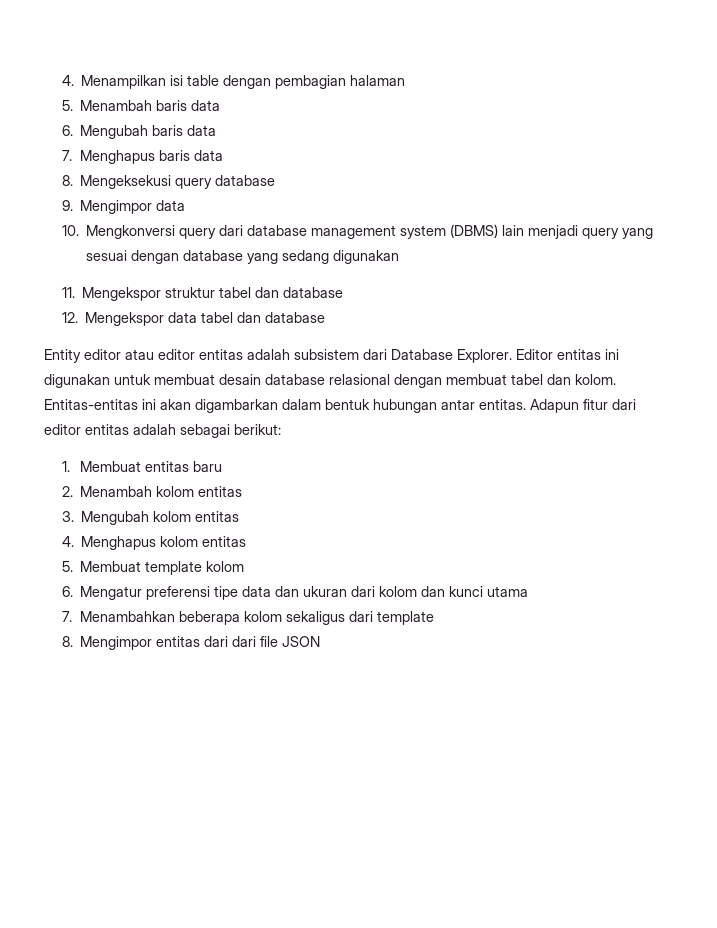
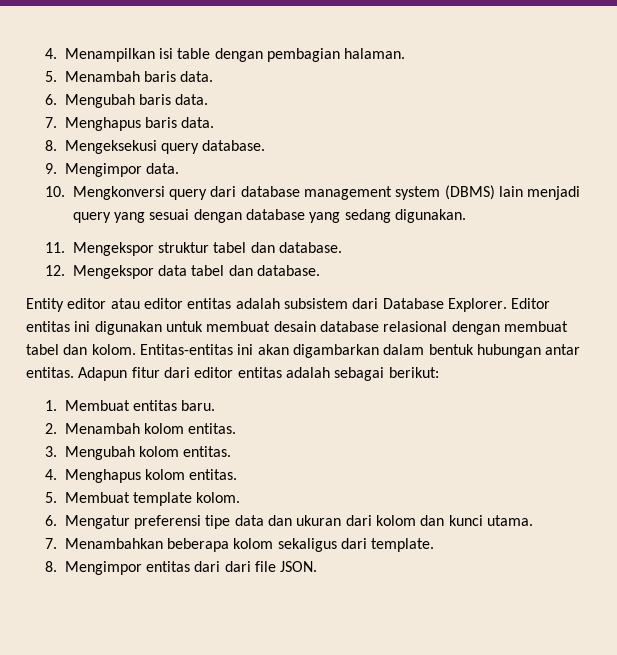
- 4. Menampilkan isi table dengan pembagian halaman
+ 4. Menampilkan isi table dengan pembagian halaman.
- 5. Menambah baris data
+ 5. Menambah baris data.
- 6. Mengubah baris data
+ 6. Mengubah baris data.
- 7. Menghapus baris data
+ 7. Menghapus baris data.
- 8. Mengeksekusi query database
+ 8. Mengeksekusi query database.
- 9. Mengimpor data
+ 9. Mengimpor data.
- 10. Mengkonversi query dari database management system (DBMS) lain menjadi query yang sesuai dengan database yang sedang digunakan
+ 10. Mengkonversi query dari database management system (DBMS) lain menjadi query yang sesuai dengan database yang sedang digunakan.
- 11. Mengekspor struktur tabel dan database
+ 11. Mengekspor struktur tabel dan database.
- 12. Mengekspor data tabel dan database
+ 12. Mengekspor data tabel dan database.
- 1. Membuat entitas baru
+ 1. Membuat entitas baru.
- 2. Menambah kolom entitas
+ 2. Menambah kolom entitas.
- 3. Mengubah kolom entitas
+ 3. Mengubah kolom entitas.
- 4. Menghapus kolom entitas
+ 4. Menghapus kolom entitas.
- 5. Membuat template kolom
+ 5. Membuat template kolom.
- 6. Mengatur preferensi tipe data dan ukuran dari kolom dan kunci utama
+ 6. Mengatur preferensi tipe data dan ukuran dari kolom dan kunci utama.
- 7. Menambahkan beberapa kolom sekaligus dari template
+ 7. Menambahkan beberapa kolom sekaligus dari template.
- 8. Mengimpor entitas dari dari file JSON
+ 8. Mengimpor entitas dari dari file JSON.

